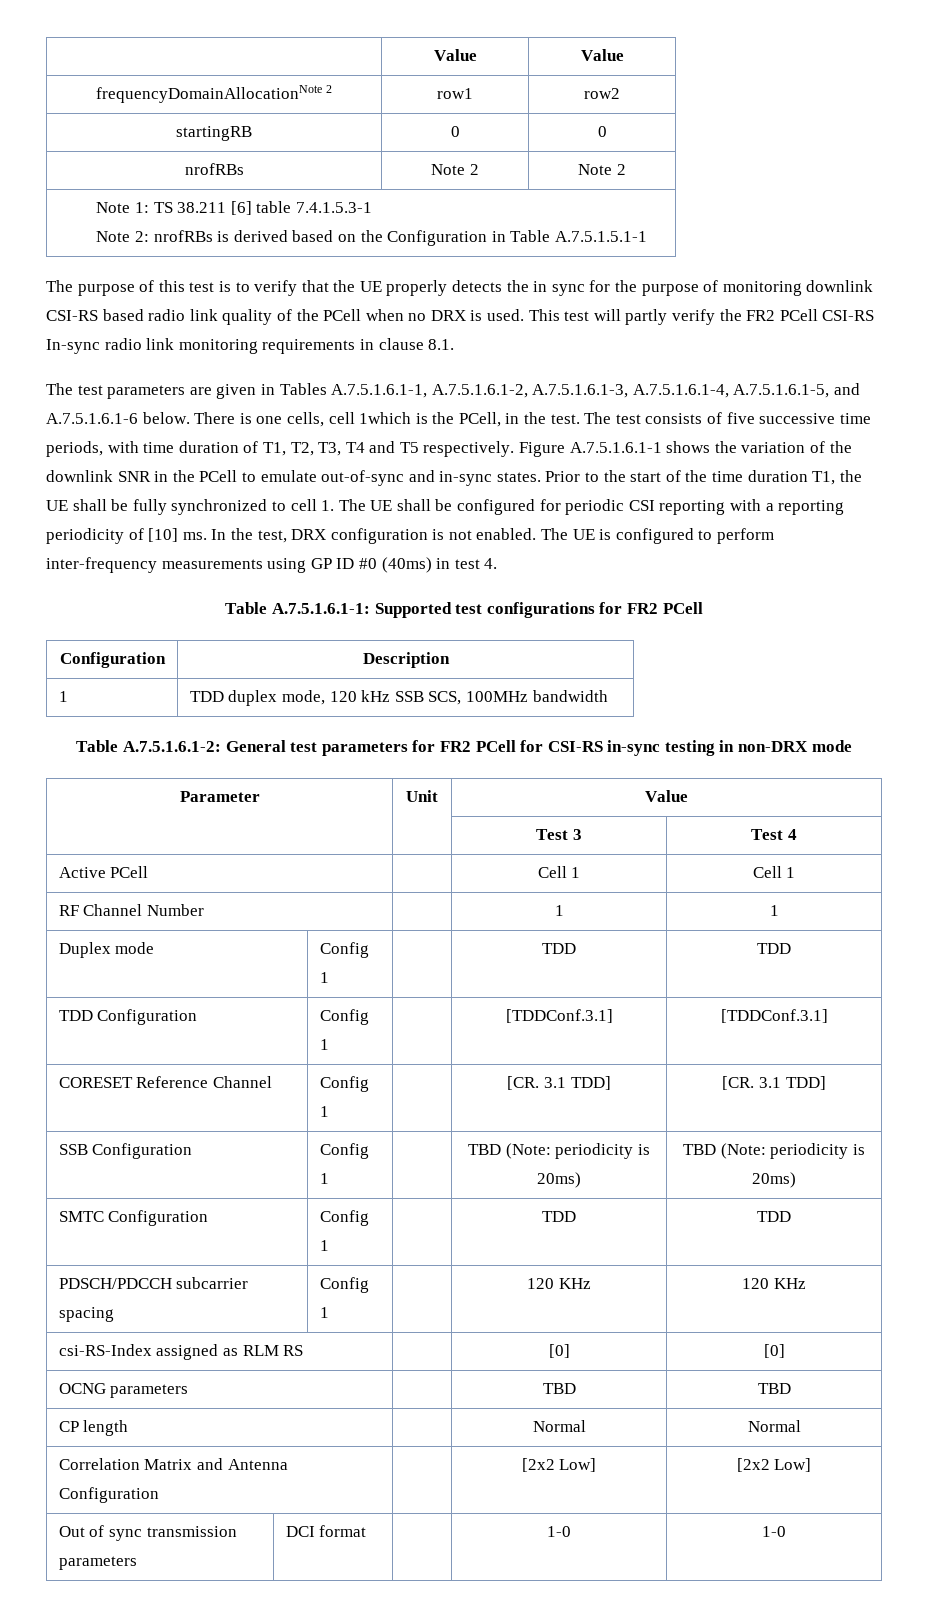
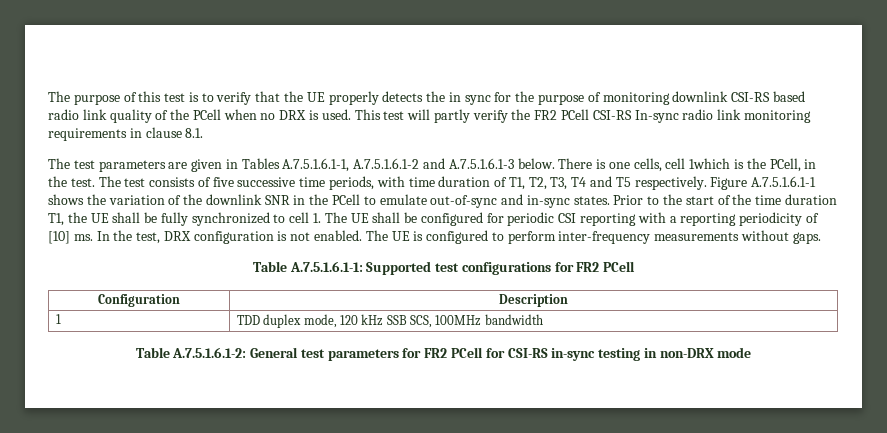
- | Value | Value
- frequencyDomainAllocationNote 2 | row1 | row2
- startingRB | 0 | 0
- nrofRBs | Note 2 | Note 2
- Note 1: TS 38.211 [6] table 7.4.1.5.3-1
- Note 2: nrofRBs is derived based on the Configuration in Table A.7.5.1.5.1-1
- The test parameters are given in Tables A.7.5.1.6.1-1, A.7.5.1.6.1-2, A.7.5.1.6.1-3, A.7.5.1.6.1-4, A.7.5.1.6.1-5, and A.7.5.1.6.1-6 below.
+ The test parameters are given in Tables A.7.5.1.6.1-1, A.7.5.1.6.1-2 and A.7.5.1.6.1-3 below.
- The UE is configured to perform inter-frequency measurements using GP ID #0 (40ms) in test 4.
+ The UE is configured to perform inter-frequency measurements without gaps.
- Parameter | Unit | Value
- | | Test 3 | Test 4
- Active PCell | | Cell 1 | Cell 1
- RF Channel Number | | 1 | 1
- Duplex mode | Config 1 | | TDD | TDD
- TDD Configuration | Config 1 | | [TDDConf.3.1] | [TDDConf.3.1]
- CORESET Reference Channel | Config 1 | | [CR. 3.1 TDD] | [CR. 3.1 TDD]
- SSB Configuration | Config 1 | | TBD (Note: periodicity is 20ms) | TBD (Note: periodicity is 20ms)
- SMTC Configuration | Config 1 | | TDD | TDD
- PDSCH/PDCCH subcarrier spacing | Config 1 | | 120 KHz | 120 KHz
- csi-RS-Index assigned as RLM RS | | [0] | [0]
- OCNG parameters | | TBD | TBD
- CP length | | Normal | Normal
- Correlation Matrix and Antenna Configuration | | [2x2 Low] | [2x2 Low]
- Out of sync transmission parameters | DCI format | | 1-0 | 1-0

